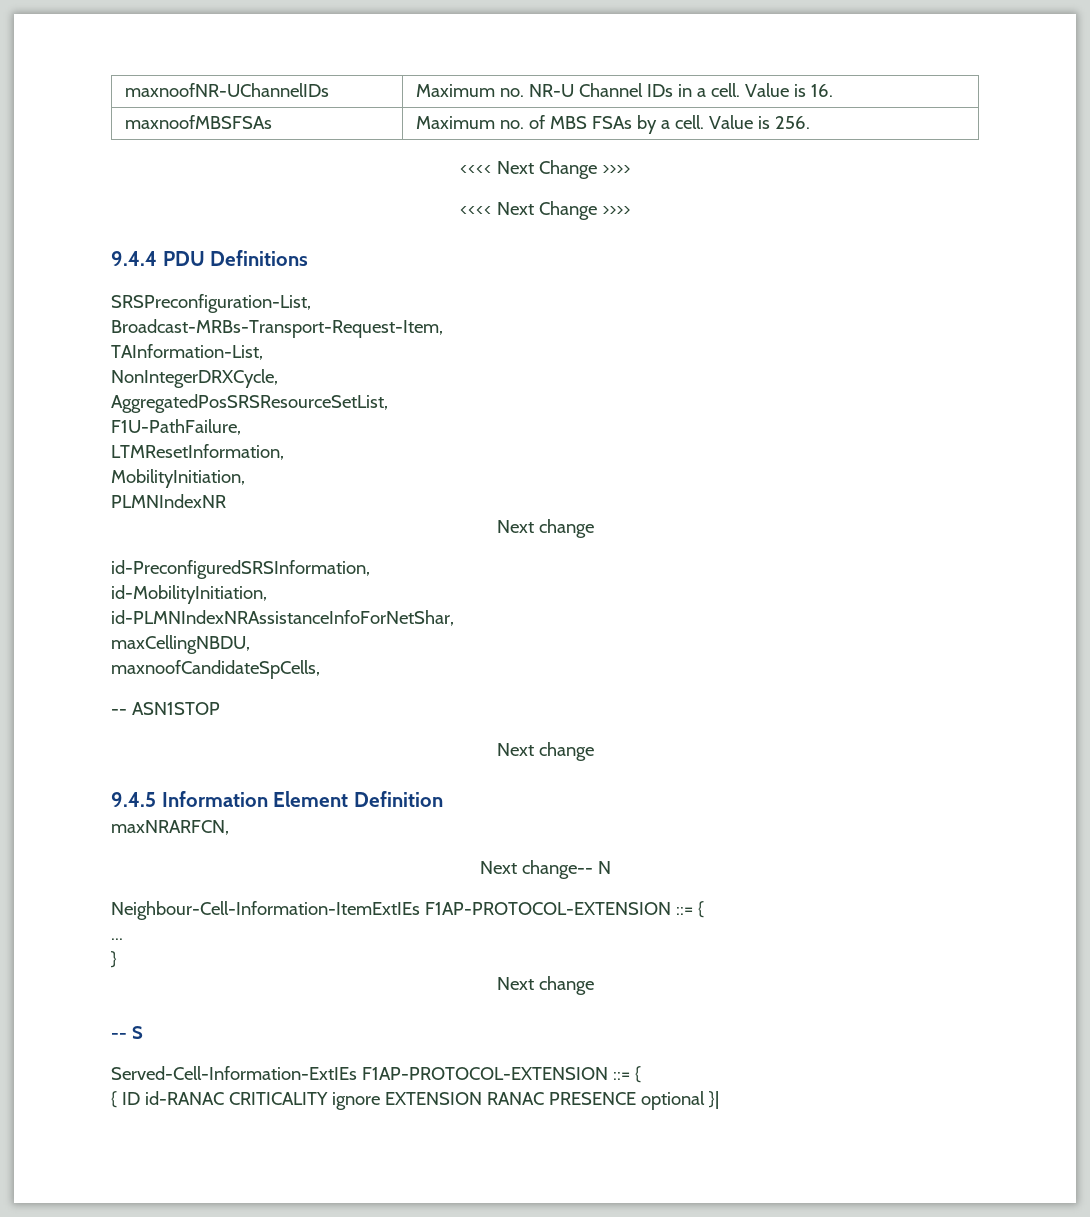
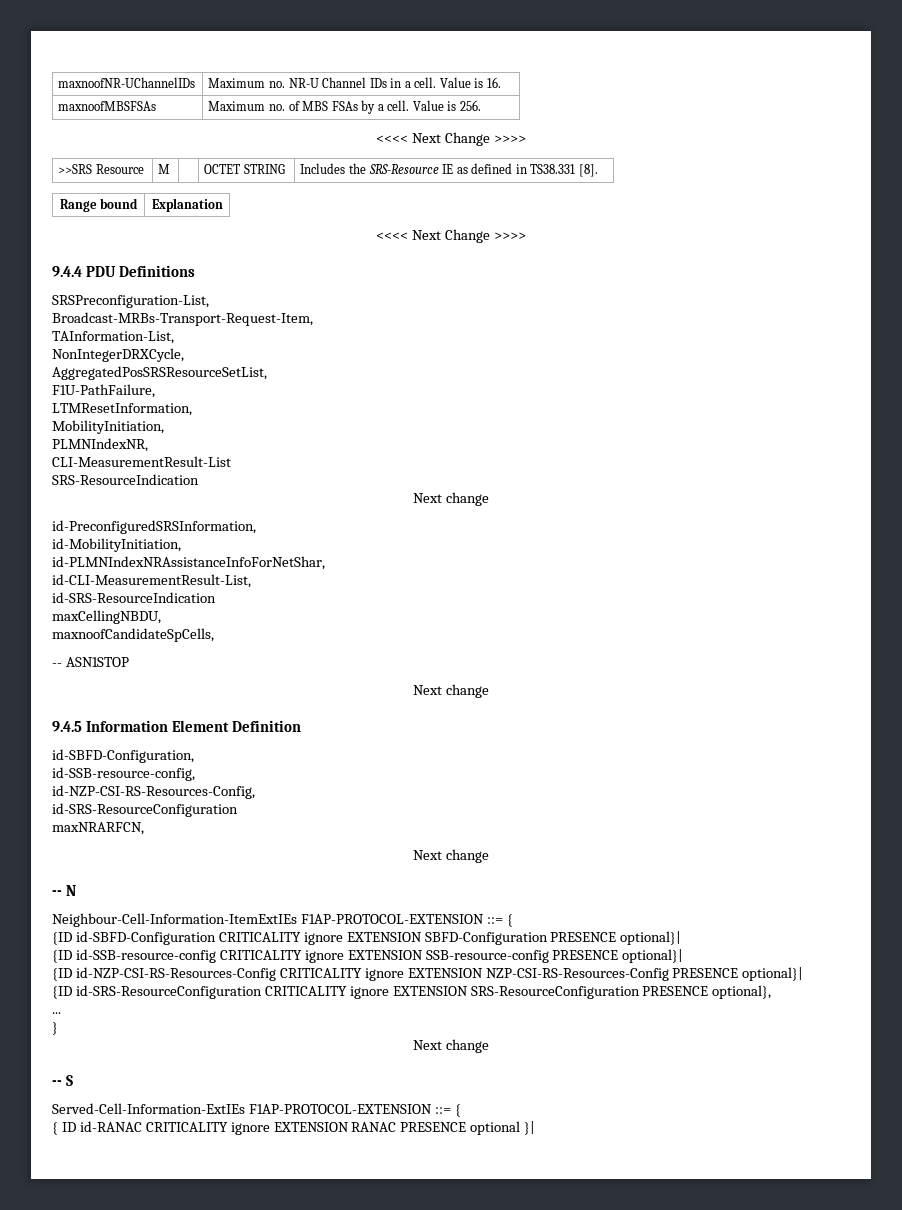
+ >>SRS Resource | M | | OCTET STRING | Includes the SRS-Resource IE as defined in TS38.331 [8].
+ Range bound | Explanation
- PLMNIndexNR
+ PLMNIndexNR,
+ CLI-MeasurementResult-List
+ SRS-ResourceIndication
+ id-CLI-MeasurementResult-List,
+ id-SRS-ResourceIndication
+ id-SBFD-Configuration,
+ id-SSB-resource-config,
+ id-NZP-CSI-RS-Resources-Config,
+ id-SRS-ResourceConfiguration
  maxNRARFCN,
- Next change-- N
+ Next change
+ -- N
+ {ID id-SBFD-Configuration CRITICALITY ignore EXTENSION SBFD-Configuration PRESENCE optional}|
+ {ID id-SSB-resource-config CRITICALITY ignore EXTENSION SSB-resource-config PRESENCE optional}|
+ {ID id-NZP-CSI-RS-Resources-Config CRITICALITY ignore EXTENSION NZP-CSI-RS-Resources-Config PRESENCE optional}|
+ {ID id-SRS-ResourceConfiguration CRITICALITY ignore EXTENSION SRS-ResourceConfiguration PRESENCE optional},

